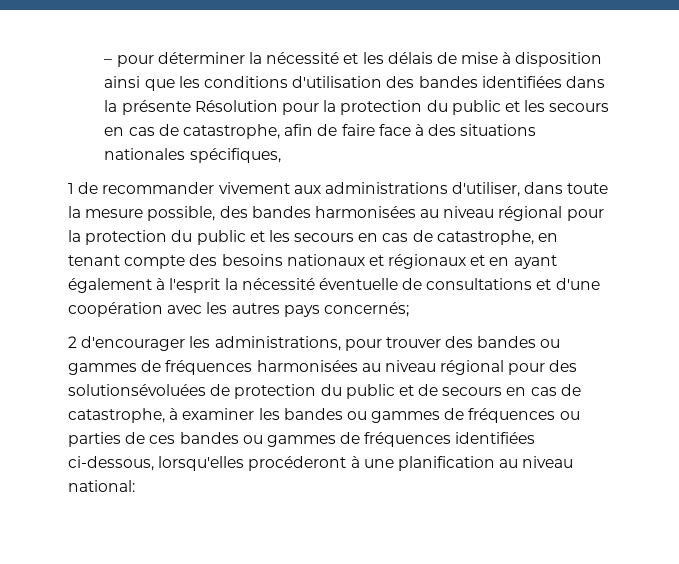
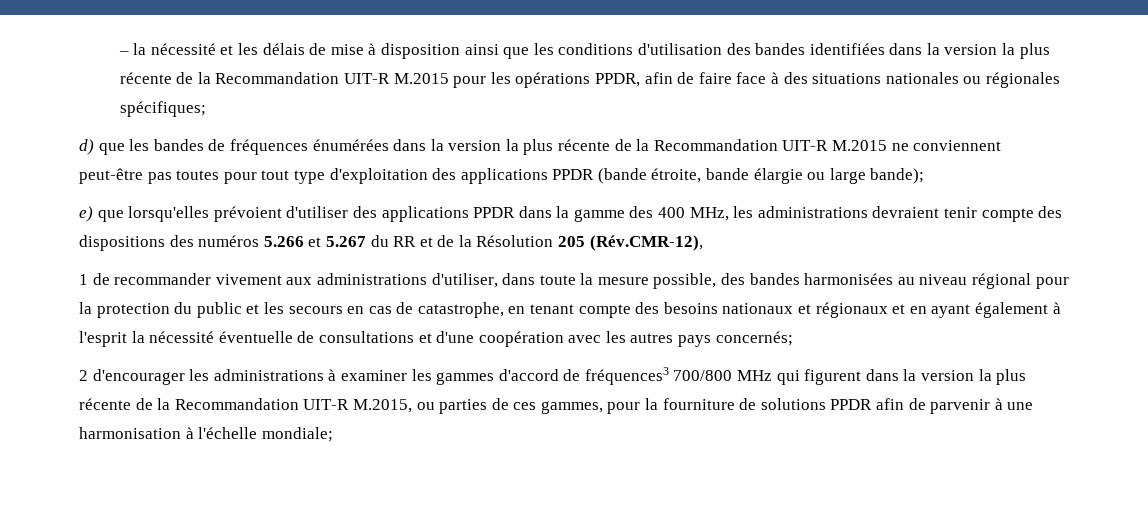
- – pour déterminer la nécessité et les délais de mise à disposition ainsi que les conditions d'utilisation des bandes identifiées dans la présente Résolution pour la protection du public et les secours en cas de catastrophe, afin de faire face à des situations nationales spécifiques,
+ – la nécessité et les délais de mise à disposition ainsi que les conditions d'utilisation des bandes identifiées dans la version la plus récente de la Recommandation UIT-R M.2015 pour les opérations PPDR, afin de faire face à des situations nationales ou régionales spécifiques;
+ d) que les bandes de fréquences énumérées dans la version la plus récente de la Recommandation UIT-R M.2015 ne conviennent peut-être pas toutes pour tout type d'exploitation des applications PPDR (bande étroite, bande élargie ou large bande);
+ e) que lorsqu'elles prévoient d'utiliser des applications PPDR dans la gamme des 400 MHz, les administrations devraient tenir compte des dispositions des numéros 5.266 et 5.267 du RR et de la Résolution 205 (Rév.CMR-12),
- 2 d'encourager les administrations, pour trouver des bandes ou gammes de fréquences harmonisées au niveau régional pour des solutionsévoluées de protection du public et de secours en cas de catastrophe, à examiner les bandes ou gammes de fréquences ou parties de ces bandes ou gammes de fréquences identifiées ci-dessous, lorsqu'elles procéderont à une planification au niveau national:
+ 2 d'encourager les administrations à examiner les gammes d'accord de fréquences3 700/800 MHz qui figurent dans la version la plus récente de la Recommandation UIT-R M.2015, ou parties de ces gammes, pour la fourniture de solutions PPDR afin de parvenir à une harmonisation à l'échelle mondiale;

